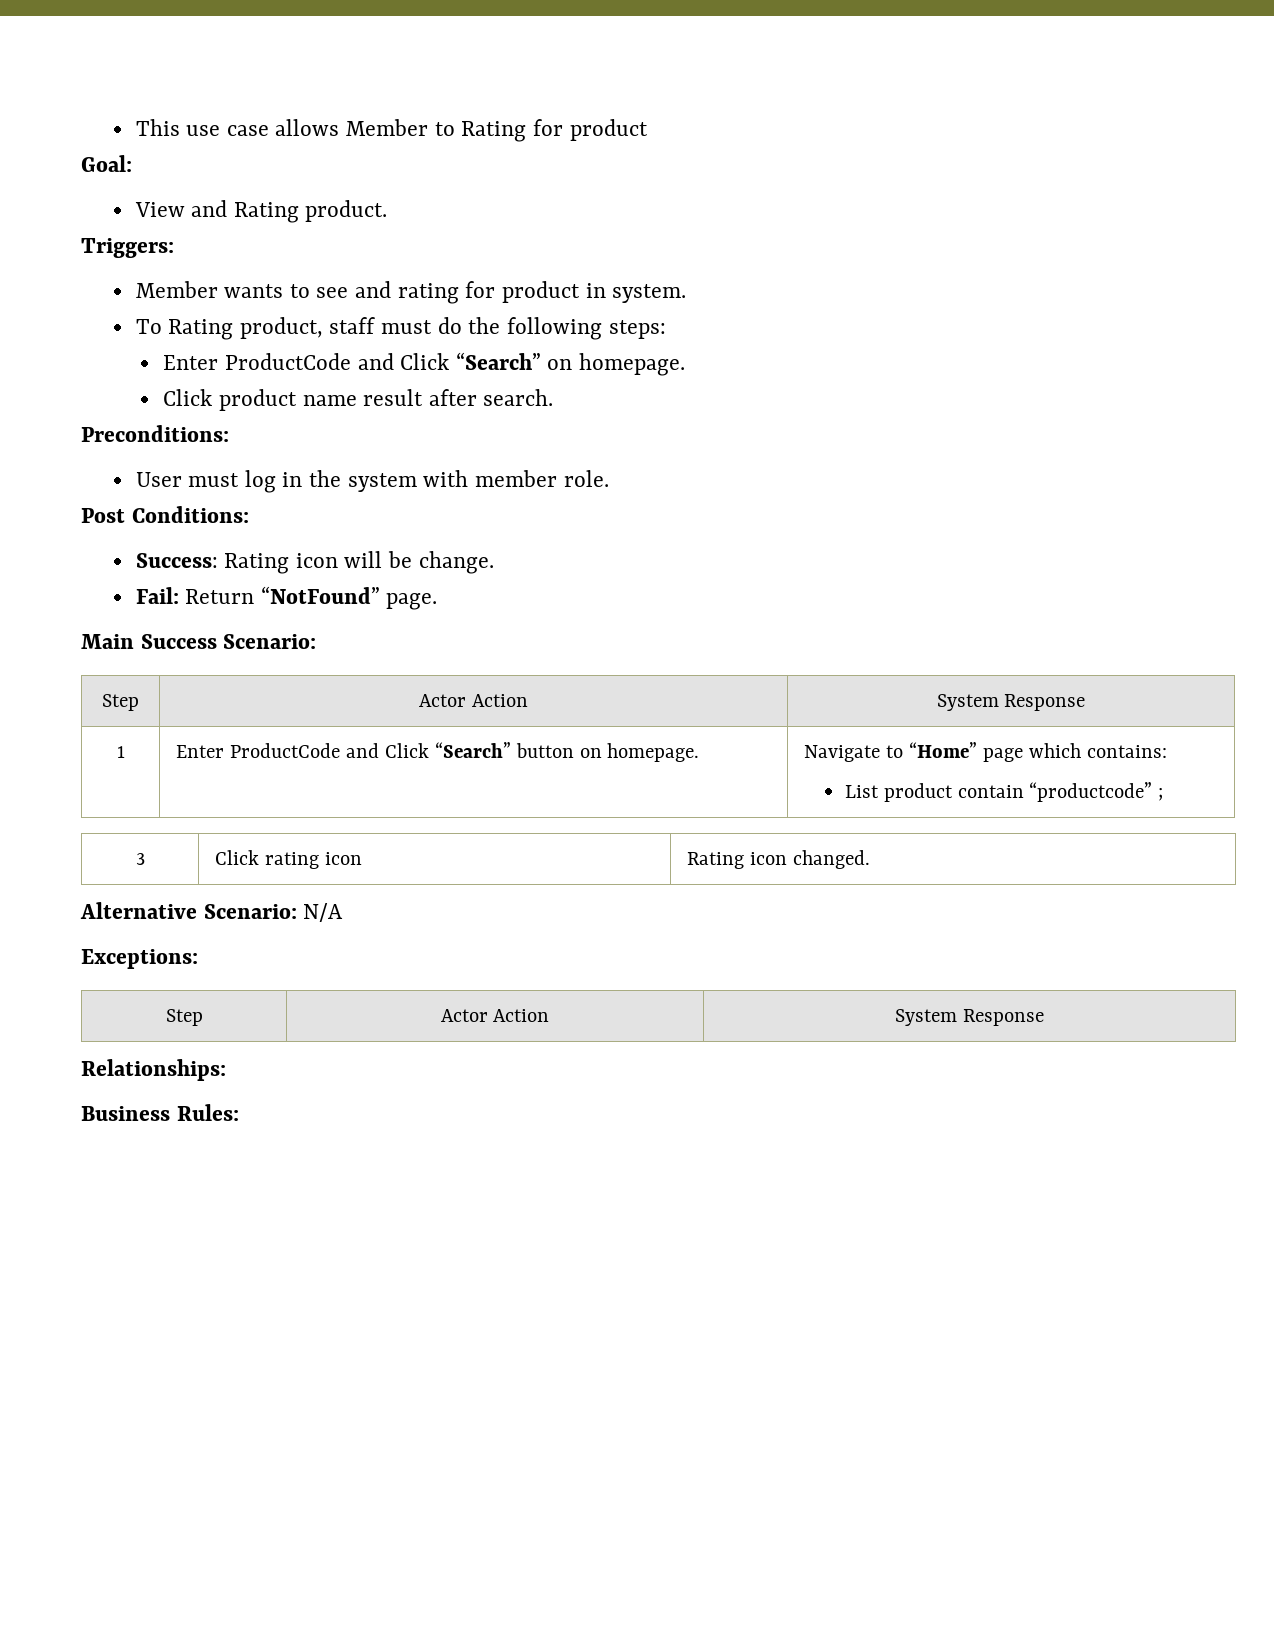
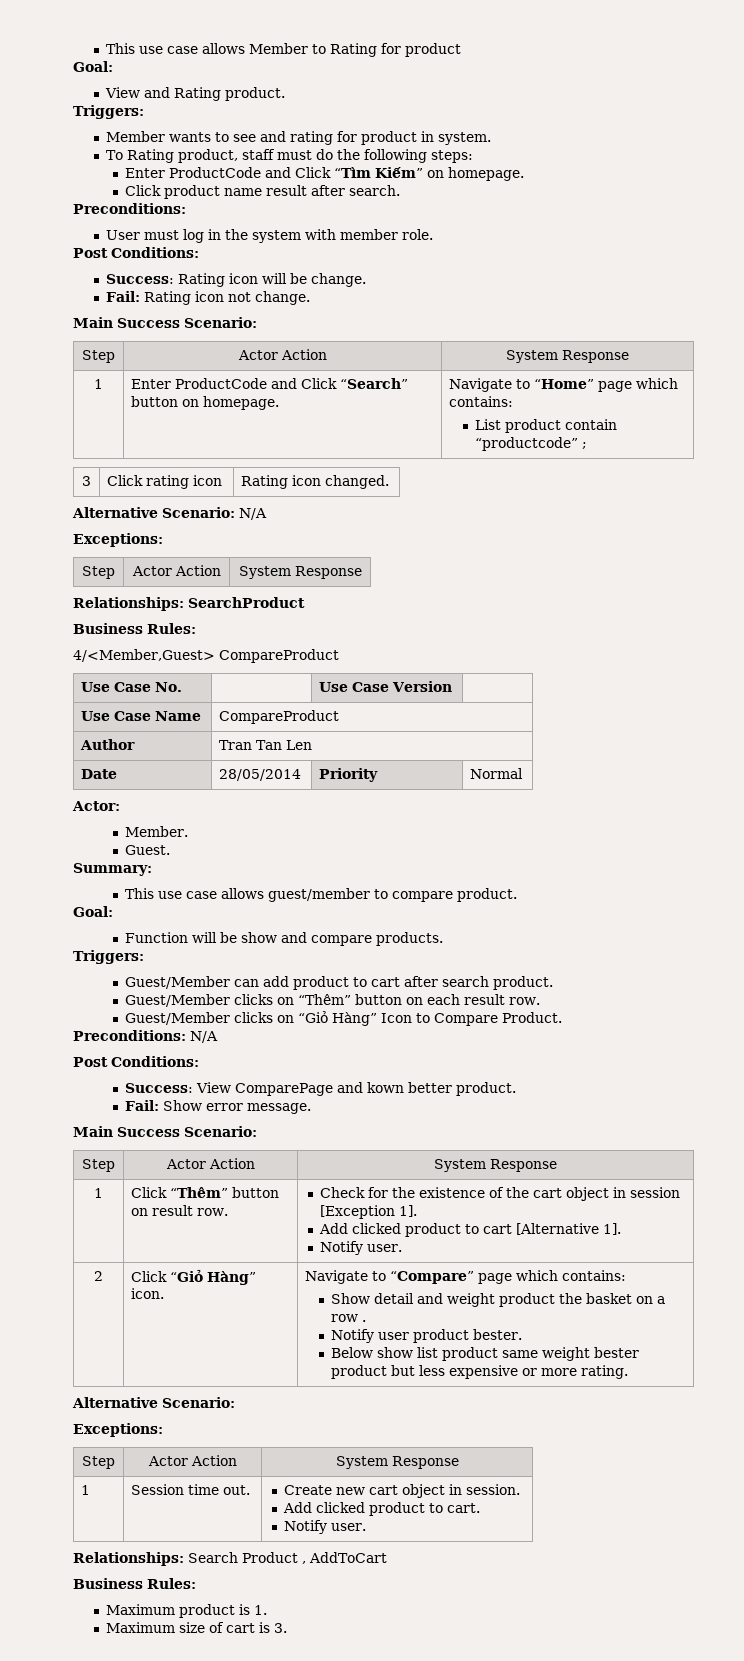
- Enter ProductCode and Click “Search” on homepage.
+ Enter ProductCode and Click “Tìm Kiếm” on homepage.
- Fail: Return “NotFound” page.
+ Fail: Rating icon not change.
- Relationships:
+ Relationships: SearchProduct
  Business Rules:
+ 4/<Member,Guest> CompareProduct
+ Use Case No. | | Use Case Version |
+ Use Case Name | CompareProduct
+ Author | Tran Tan Len
+ Date | 28/05/2014 | Priority | Normal
+ Actor:
+ Member.
+ Guest.
+ Summary:
+ This use case allows guest/member to compare product.
+ Goal:
+ Function will be show and compare products.
+ Triggers:
+ Guest/Member can add product to cart after search product.
+ Guest/Member clicks on “Thêm” button on each result row.
+ Guest/Member clicks on “Giỏ Hàng” Icon to Compare Product.
+ Preconditions: N/A
+ Post Conditions:
+ Success: View ComparePage and kown better product.
+ Fail: Show error message.
+ Main Success Scenario:
+ Step | Actor Action | System Response
+ 1 | Click “Thêm” button on result row. | Check for the existence of the cart object in session [Exception 1].
+ Add clicked product to cart [Alternative 1].
+ Notify user.
+ 2 | Click “Giỏ Hàng” icon. | Navigate to “Compare” page which contains:
+ Show detail and weight product the basket on a row .
+ Notify user product bester.
+ Below show list product same weight bester product but less expensive or more rating.
+ Alternative Scenario:
+ Exceptions:
+ Step | Actor Action | System Response
+ 1 | Session time out. | Create new cart object in session.
+ Add clicked product to cart.
+ Notify user.
+ Relationships: Search Product , AddToCart
+ Business Rules:
+ Maximum product is 1.
+ Maximum size of cart is 3.

